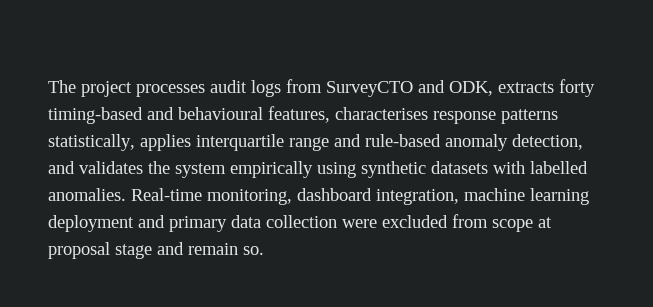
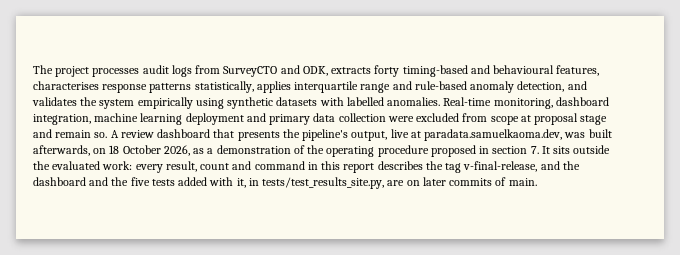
+ A review dashboard that presents the pipeline's output, live at paradata.samuelkaoma.dev, was built afterwards, on 18 October 2026, as a demonstration of the operating procedure proposed in section 7. It sits outside the evaluated work: every result, count and command in this report describes the tag v-final-release, and the dashboard and the five tests added with it, in tests/test_results_site.py, are on later commits of main.

